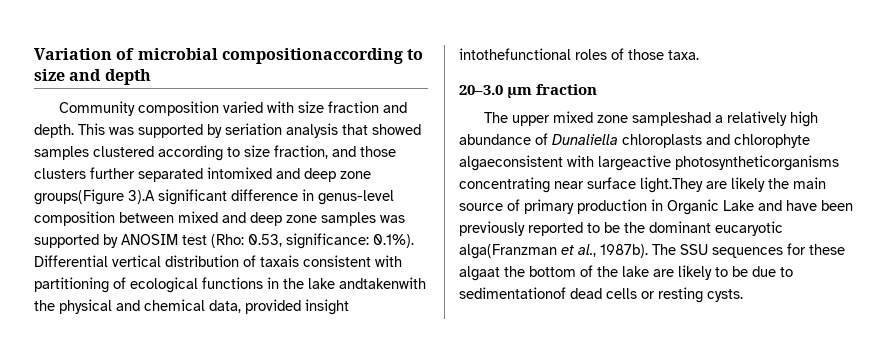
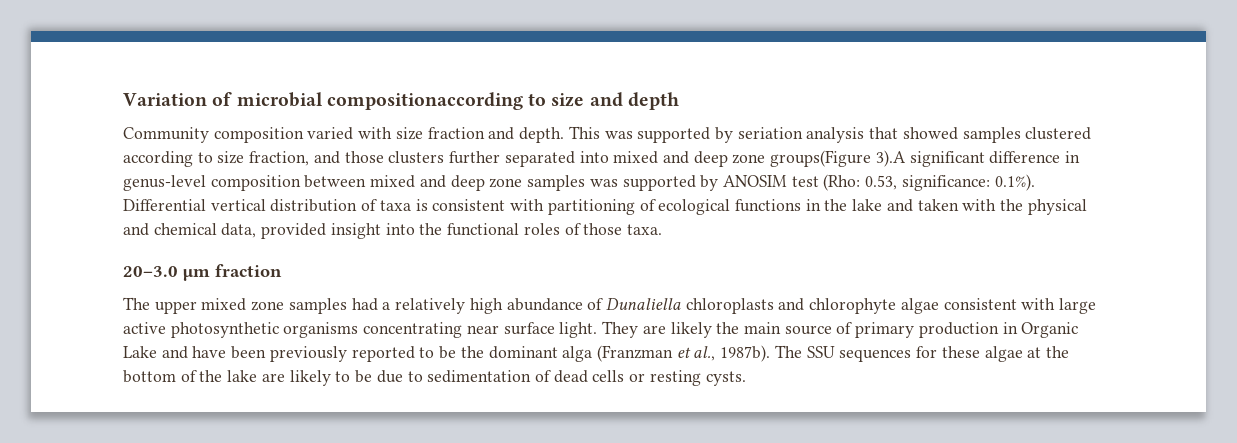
- This was supported by seriation analysis that showed samples clustered according to size fraction, and those clusters further separated intomixed and deep zone groups(Figure 3).A significant difference in genus-level composition between mixed and deep zone samples was supported by ANOSIM test (Rho:
+ This was supported by seriation analysis that showed samples clustered according to size fraction, and those clusters further separated into mixed and deep zone groups(Figure 3).A significant difference in genus-level composition between mixed and deep zone samples was supported by ANOSIM test (Rho:
- 0.1%). Differential vertical distribution of taxais consistent with partitioning of ecological functions in the lake andtakenwith the physical and chemical data, provided insight intothefunctional roles of those taxa.
+ 0.1%). Differential vertical distribution of taxa is consistent with partitioning of ecological functions in the lake and taken with the physical and chemical data, provided insight into the functional roles of those taxa.
- The upper mixed zone sampleshad a relatively high abundance of Dunaliella chloroplasts and chlorophyte algaeconsistent with largeactive photosyntheticorganisms concentrating near surface light.They are likely the main source of primary production in Organic Lake and have been previously reported to be the dominant eucaryotic alga(Franzman et al., 1987b).
+ The upper mixed zone samples had a relatively high abundance of Dunaliella chloroplasts and chlorophyte algae consistent with large active photosynthetic organisms concentrating near surface light. They are likely the main source of primary production in Organic Lake and have been previously reported to be the dominant alga (Franzman et al., 1987b).
- The SSU sequences for these algaat the bottom of the lake are likely to be due to sedimentationof dead cells or resting cysts.
+ The SSU sequences for these algae at the bottom of the lake are likely to be due to sedimentation of dead cells or resting cysts.

